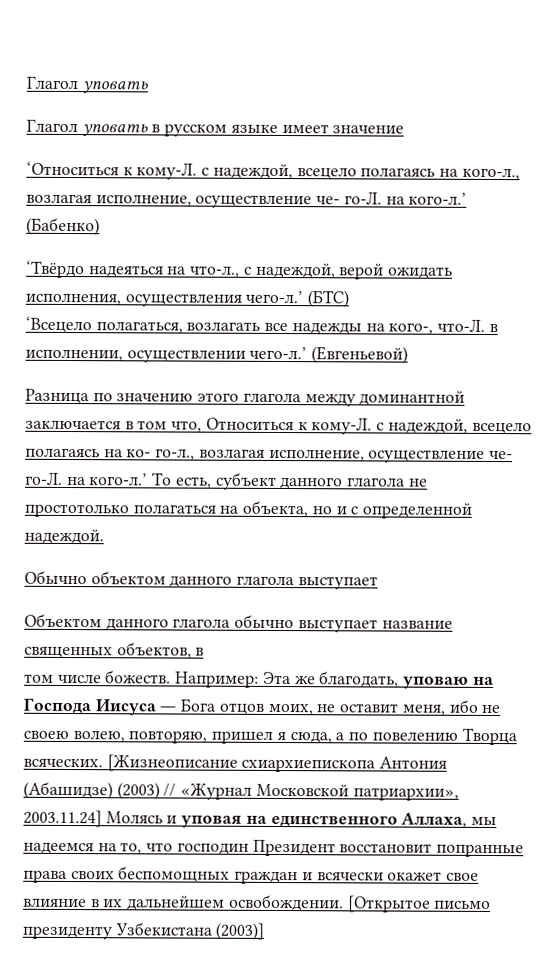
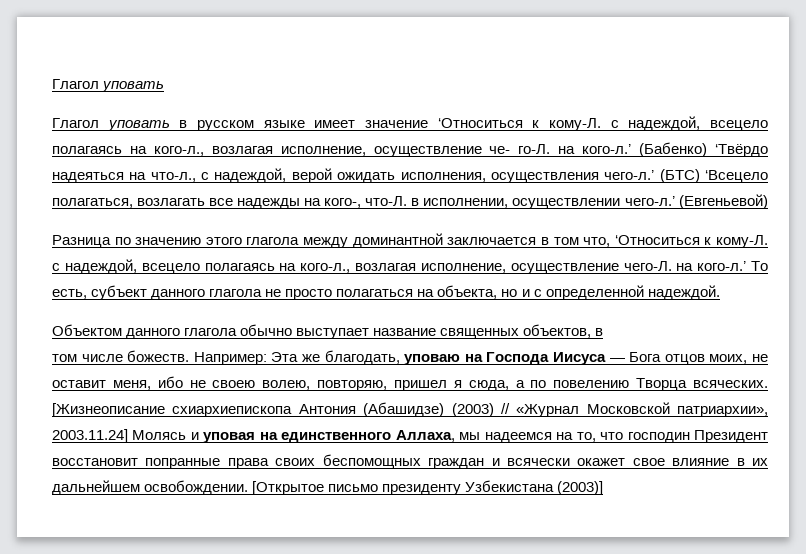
- Глагол уповать в русском языке имеет значение
- ‘Относиться к кому-Л. с надеждой, всецело полагаясь на кого-л., возлагая исполнение, осуществление че- го-Л. на кого-л.’
+ Глагол уповать в русском языке имеет значение ‘Относиться к кому-Л. с надеждой, всецело полагаясь на кого-л., возлагая исполнение, осуществление че- го-Л. на кого-л.’
- (Бабенко)
- ‘Твёрдо надеяться на что-л., с надеждой, верой ожидать исполнения, осуществления чего-л.’
+ (Бабенко) ‘Твёрдо надеяться на что-л., с надеждой, верой ожидать исполнения, осуществления чего-л.’
- (БТС)
- ‘Всецело полагаться, возлагать все надежды на кого-, что-Л. в исполнении, осуществлении чего-л.’
+ (БТС) ‘Всецело полагаться, возлагать все надежды на кого-, что-Л. в исполнении, осуществлении чего-л.’
- Разница по значению этого глагола между доминантной заключается в том что, Относиться к кому-Л. с надеждой, всецело полагаясь на ко- го-л., возлагая исполнение, осуществление че- го-Л. на кого-л.’
+ Разница по значению этого глагола между доминантной заключается в том что, ‘Относиться к кому-Л. с надеждой, всецело полагаясь на кого-л., возлагая исполнение, осуществление чего-Л. на кого-л.’
- То есть, субъект данного глагола не простотолько полагаться на объекта, но и с определенной надеждой.
+ То есть, субъект данного глагола не просто полагаться на объекта, но и с определенной надеждой.
- Обычно объектом данного глагола выступает

